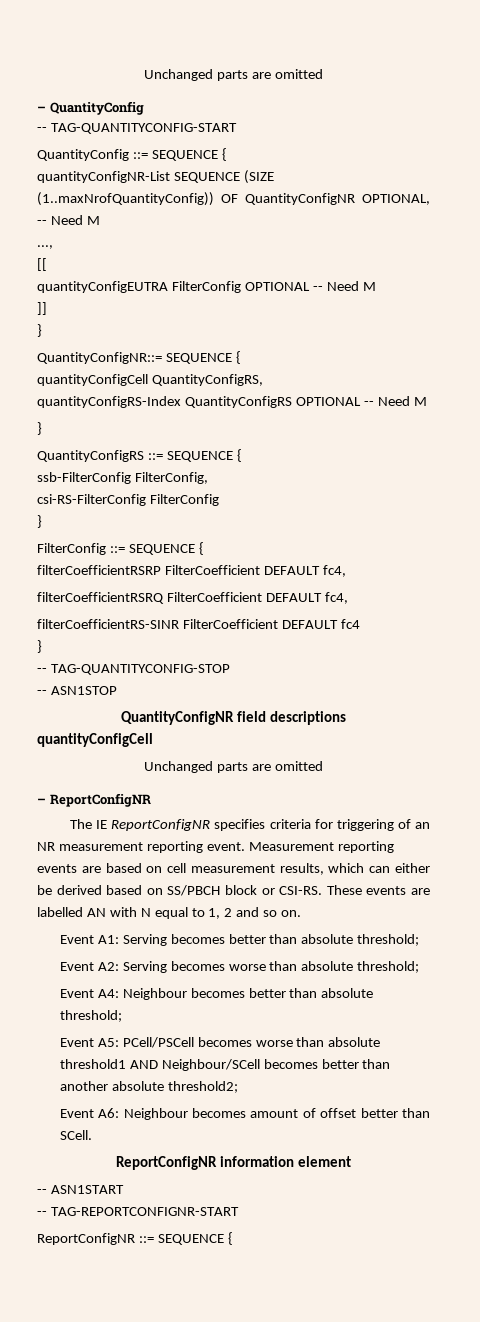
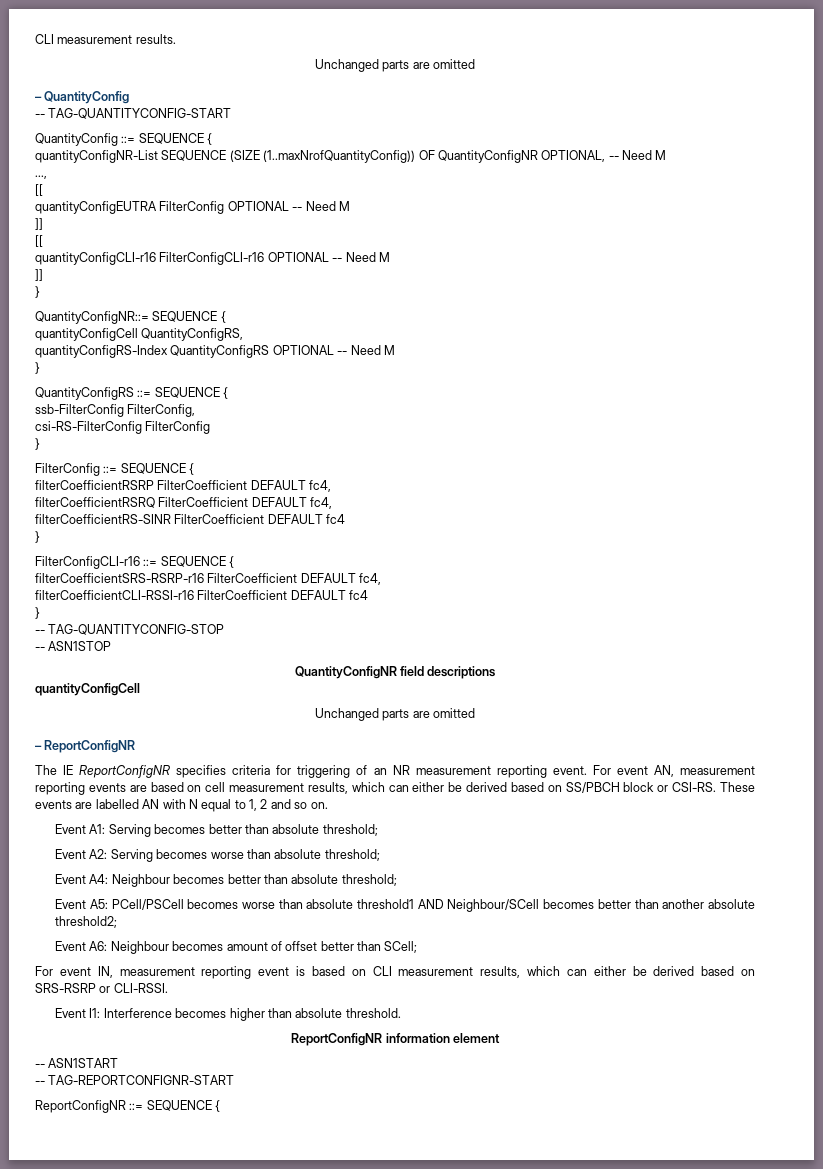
+ CLI measurement results.
  quantityConfigEUTRA FilterConfig OPTIONAL -- Need M
+ ]]
+ [[
+ quantityConfigCLI-r16 FilterConfigCLI-r16 OPTIONAL -- Need M
+ FilterConfigCLI-r16 ::= SEQUENCE {
+ filterCoefficientSRS-RSRP-r16 FilterCoefficient DEFAULT fc4,
+ filterCoefficientCLI-RSSI-r16 FilterCoefficient DEFAULT fc4
+ }
- Measurement reporting events are based on cell measurement results, which can either be derived based on SS/PBCH block or CSI-RS.
+ For event AN, measurement reporting events are based on cell measurement results, which can either be derived based on SS/PBCH block or CSI-RS.
- Event A6: Neighbour becomes amount of offset better than SCell.
+ Event A6: Neighbour becomes amount of offset better than SCell;
+ For event IN, measurement reporting event is based on CLI measurement results, which can either be derived based on SRS-RSRP or CLI-RSSI.
+ Event I1: Interference becomes higher than absolute threshold.

